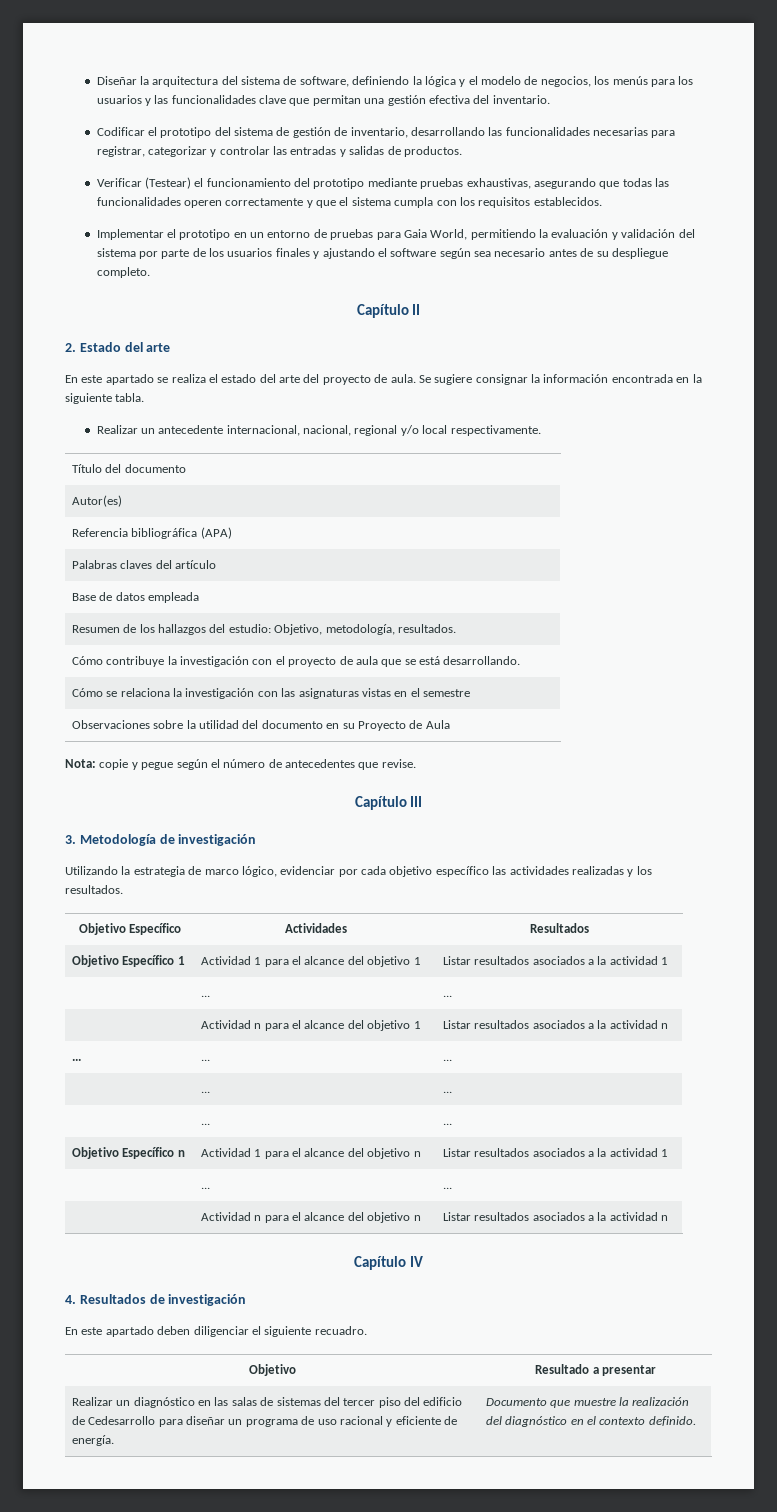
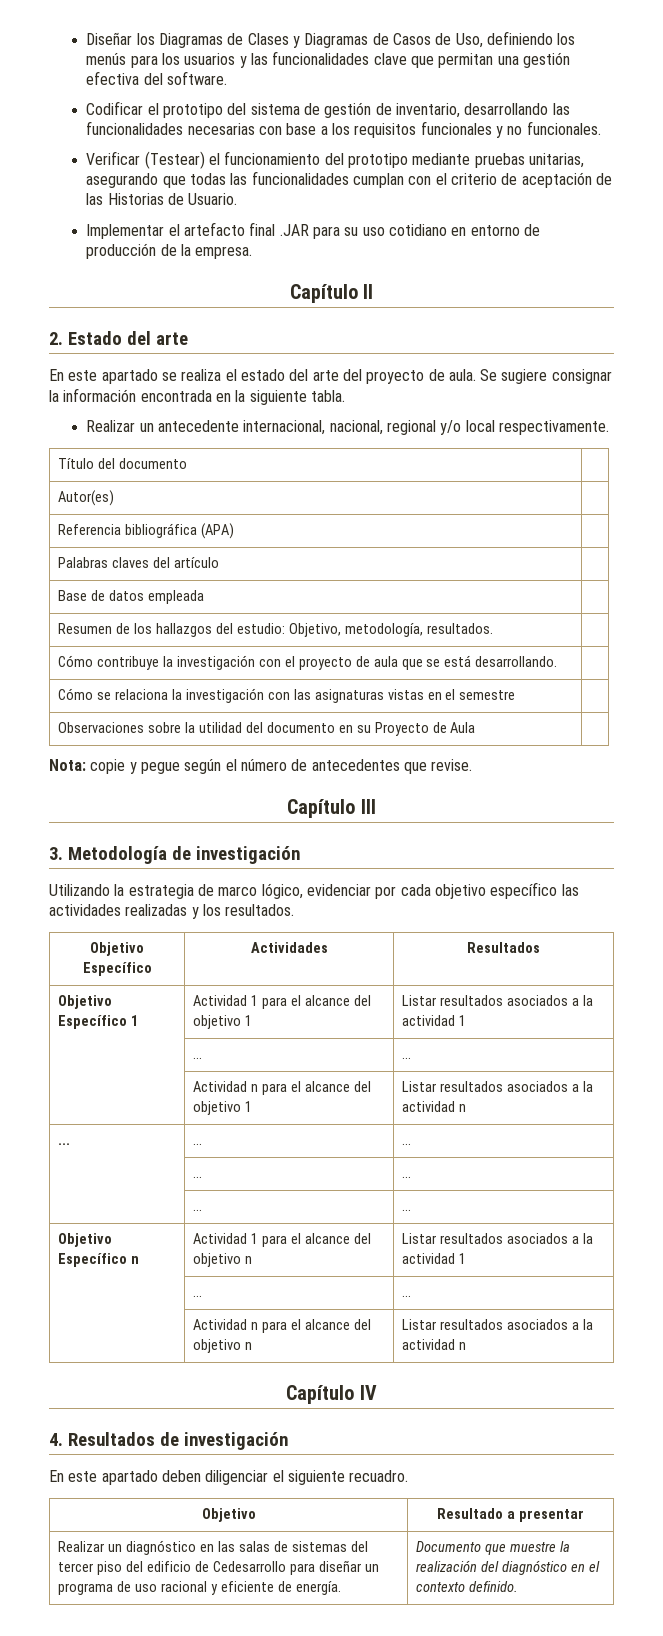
- Diseñar la arquitectura del sistema de software, definiendo la lógica y el modelo de negocios, los menús para los usuarios y las funcionalidades clave que permitan una gestión efectiva del inventario.
+ Diseñar los Diagramas de Clases y Diagramas de Casos de Uso, definiendo los menús para los usuarios y las funcionalidades clave que permitan una gestión efectiva del software.
- Codificar el prototipo del sistema de gestión de inventario, desarrollando las funcionalidades necesarias para registrar, categorizar y controlar las entradas y salidas de productos.
+ Codificar el prototipo del sistema de gestión de inventario, desarrollando las funcionalidades necesarias con base a los requisitos funcionales y no funcionales.
- Verificar (Testear) el funcionamiento del prototipo mediante pruebas exhaustivas, asegurando que todas las funcionalidades operen correctamente y que el sistema cumpla con los requisitos establecidos.
- Implementar el prototipo en un entorno de pruebas para Gaia World, permitiendo la evaluación y validación del sistema por parte de los usuarios finales y ajustando el software según sea necesario antes de su despliegue completo.
+ Verificar (Testear) el funcionamiento del prototipo mediante pruebas unitarias, asegurando que todas las funcionalidades cumplan con el criterio de aceptación de las Historias de Usuario.
+ Implementar el artefacto final .JAR para su uso cotidiano en entorno de producción de la empresa.

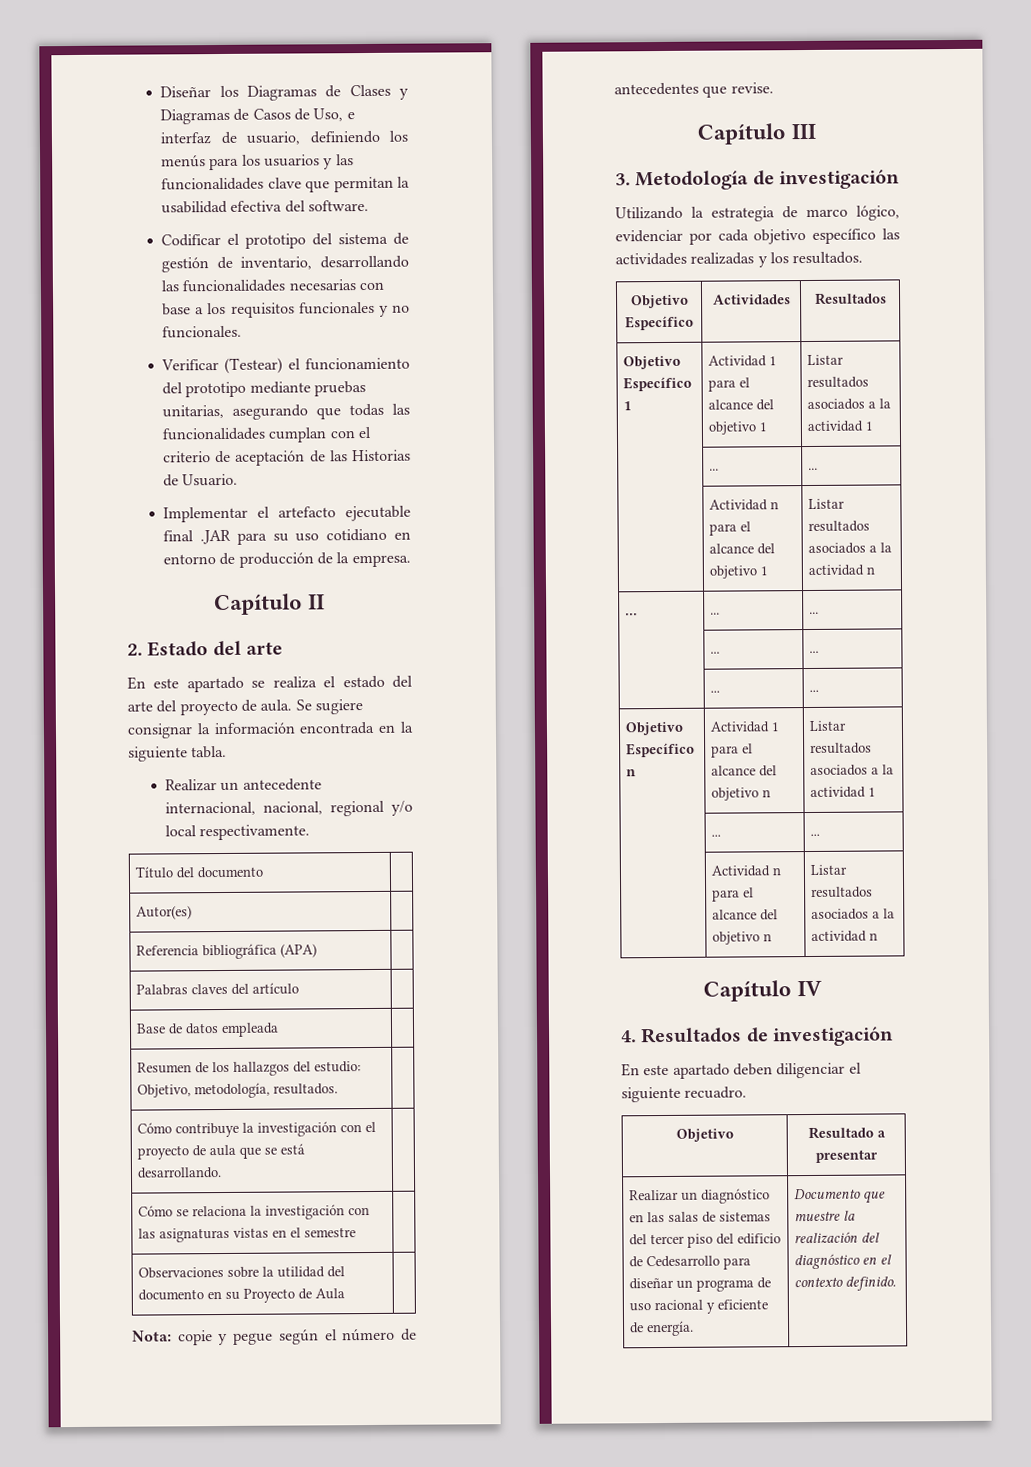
- Diseñar los Diagramas de Clases y Diagramas de Casos de Uso, definiendo los menús para los usuarios y las funcionalidades clave que permitan una gestión efectiva del software.
+ Diseñar los Diagramas de Clases y Diagramas de Casos de Uso, e interfaz de usuario, definiendo los menús para los usuarios y las funcionalidades clave que permitan la usabilidad efectiva del software.
- Implementar el artefacto final .JAR para su uso cotidiano en entorno de producción de la empresa.
+ Implementar el artefacto ejecutable final .JAR para su uso cotidiano en entorno de producción de la empresa.

